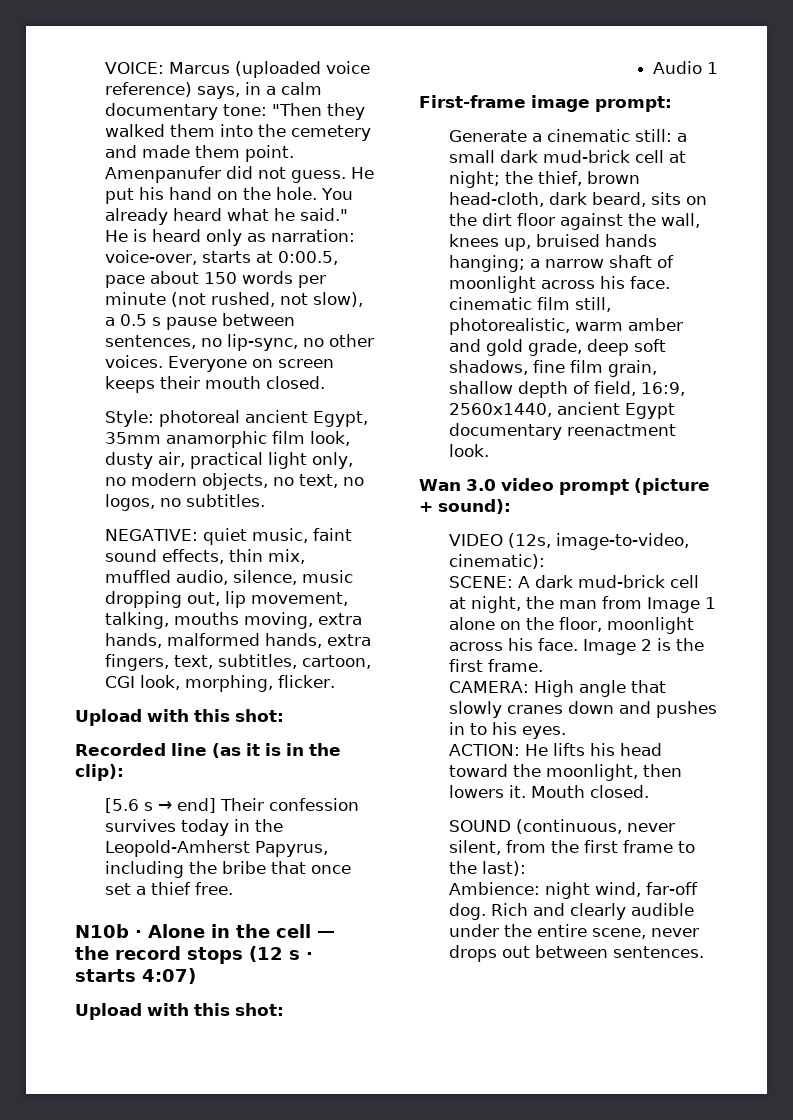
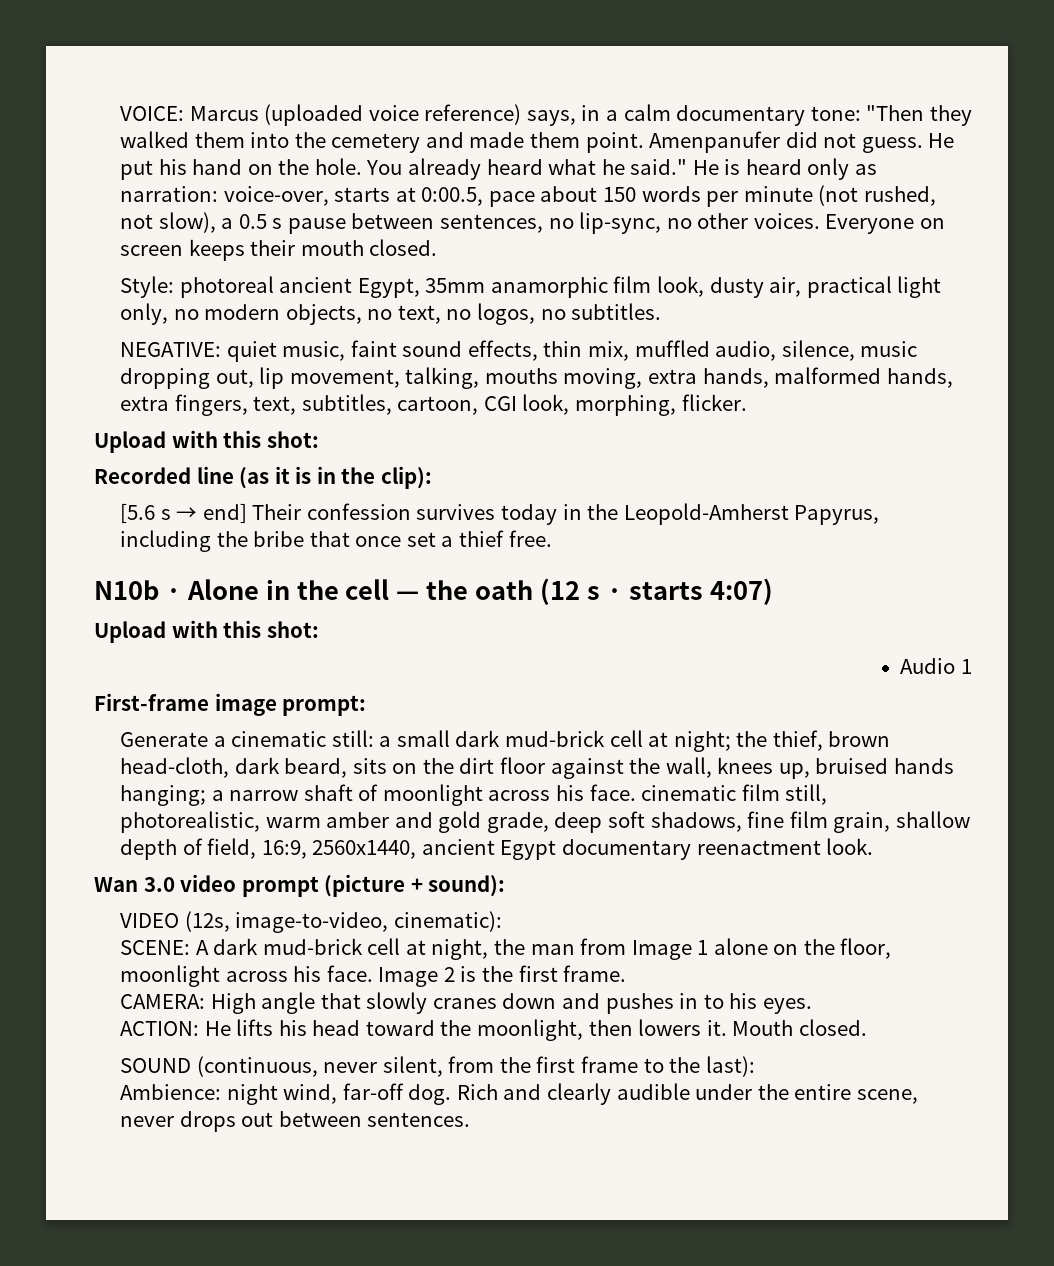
- N10b · Alone in the cell — the record stops (12 s · starts 4:07)
+ N10b · Alone in the cell — the oath (12 s · starts 4:07)

